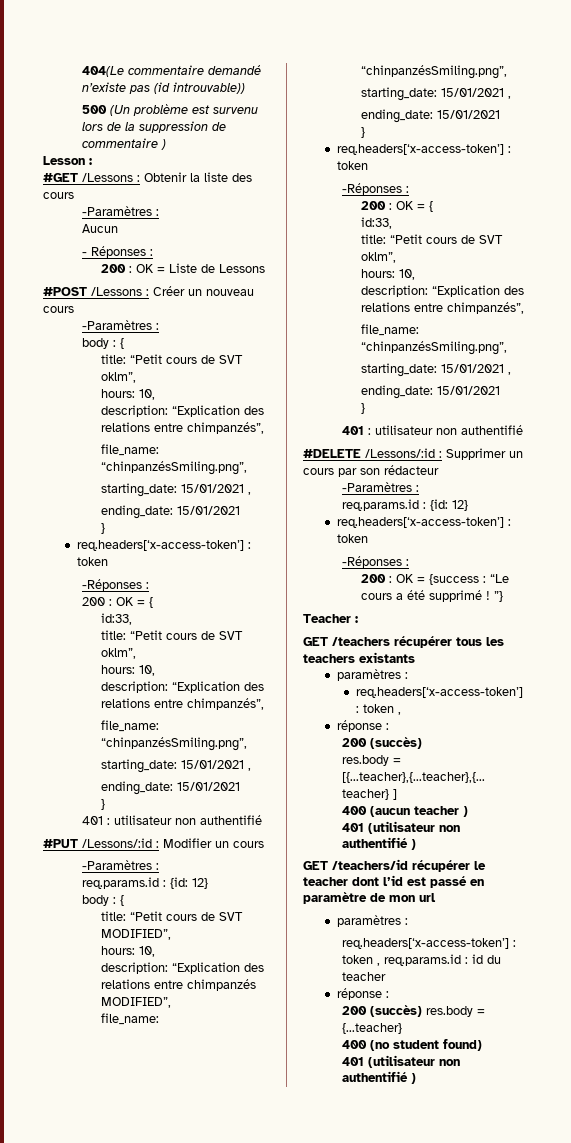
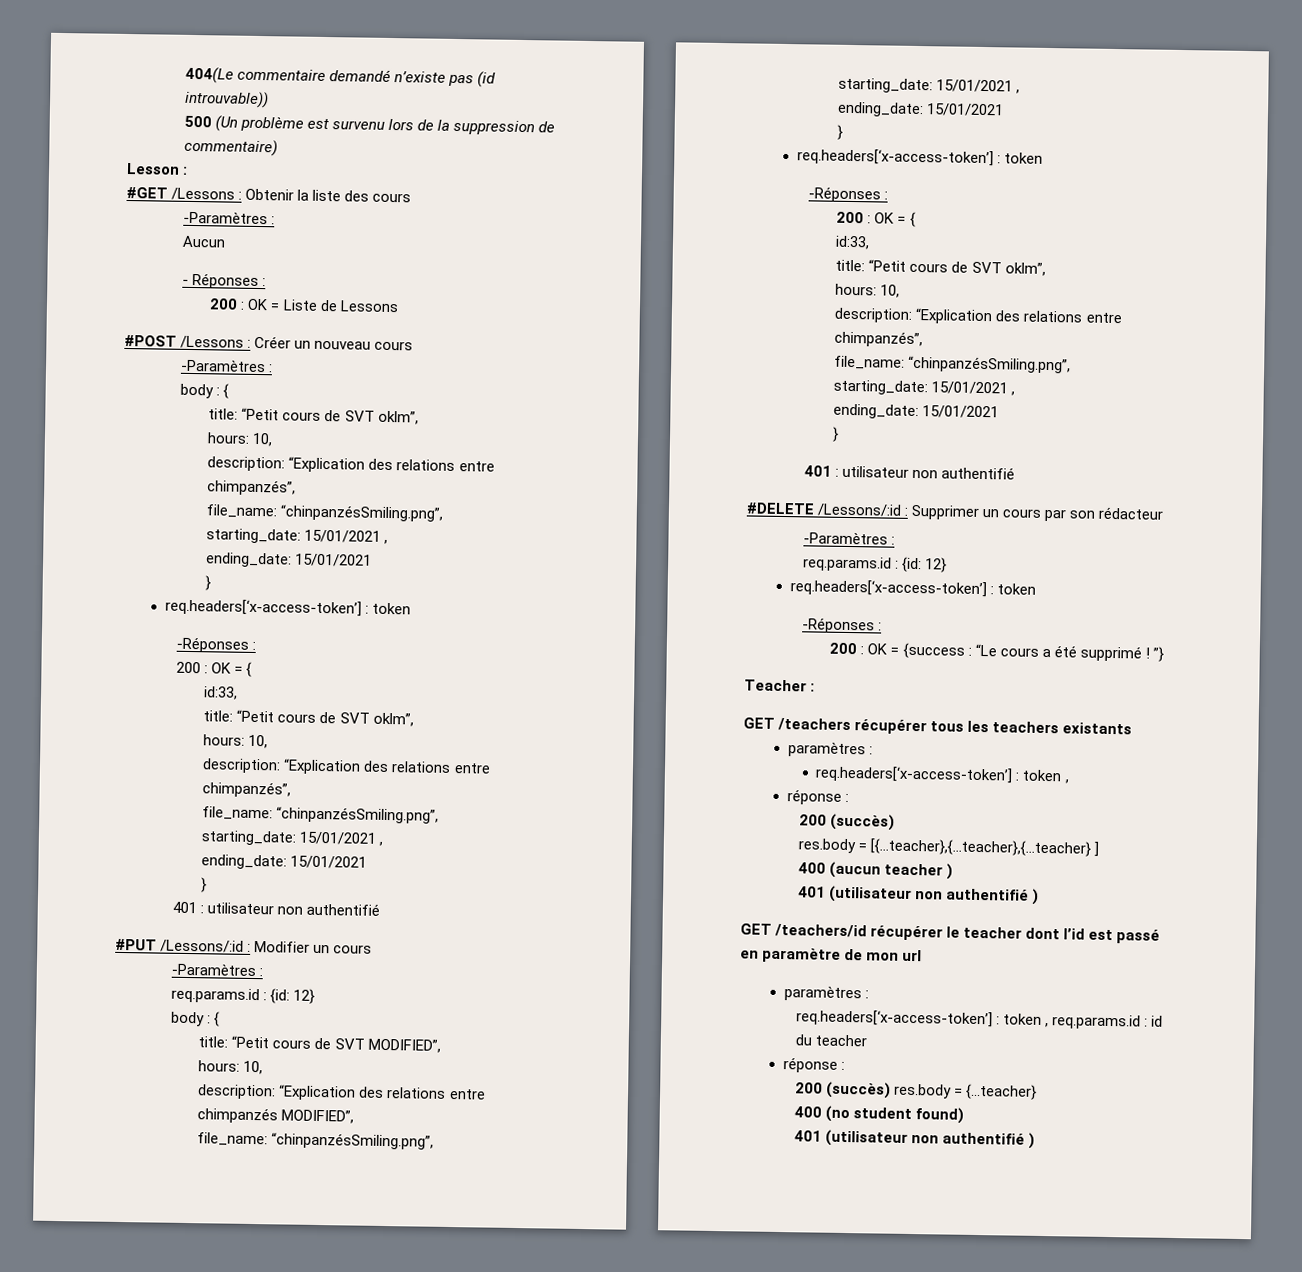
- 500 (Un problème est survenu lors de la suppression de commentaire )
+ 500 (Un problème est survenu lors de la suppression de commentaire)

